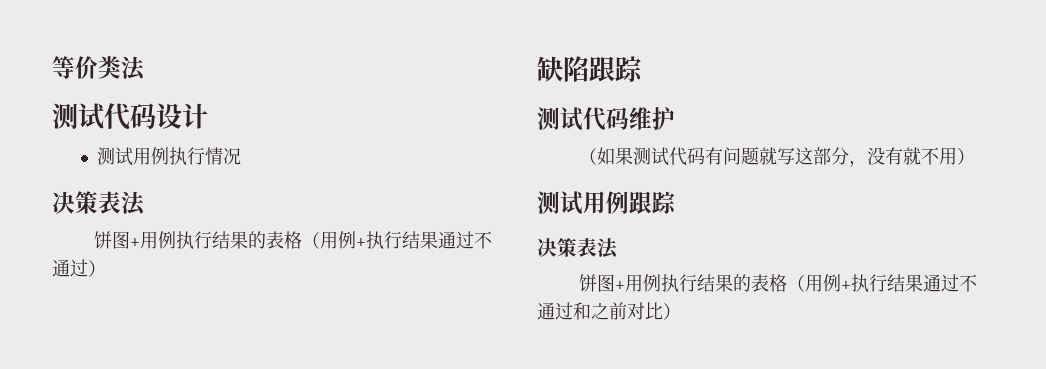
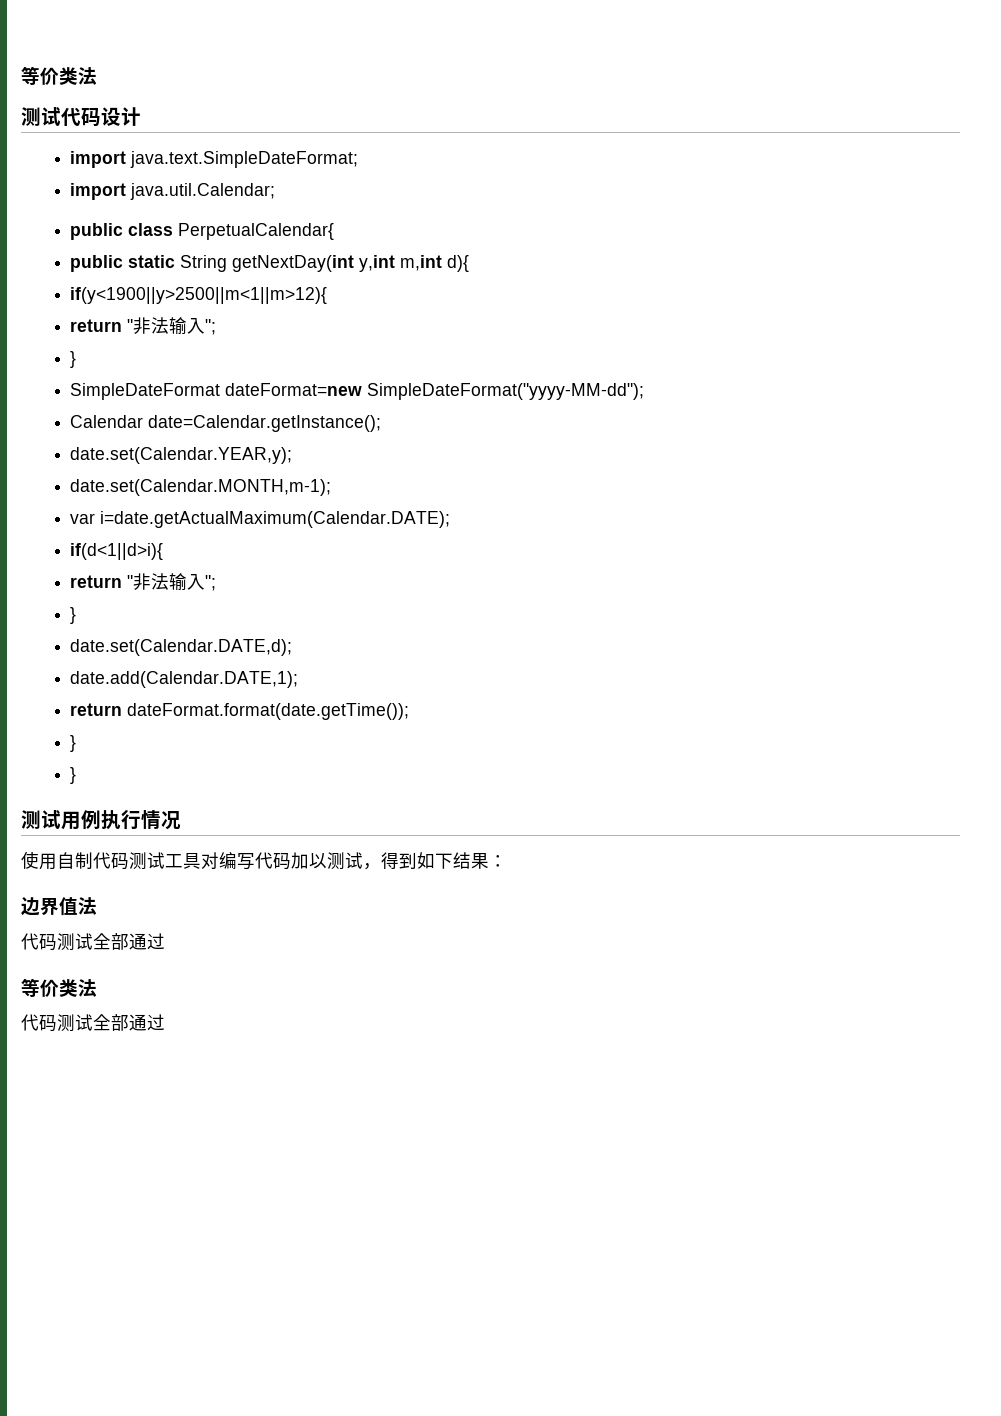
+ import java.text.SimpleDateFormat;
+ import java.util.Calendar;
+ public class PerpetualCalendar{
+ public static String getNextDay(int y,int m,int d){
+ if(y<1900||y>2500||m<1||m>12){
+ return "非法输入";
+ }
+ SimpleDateFormat dateFormat=new SimpleDateFormat("yyyy-MM-dd");
+ Calendar date=Calendar.getInstance();
+ date.set(Calendar.YEAR,y);
+ date.set(Calendar.MONTH,m-1);
+ var i=date.getActualMaximum(Calendar.DATE);
+ if(d<1||d>i){
+ return "非法输入";
+ }
+ date.set(Calendar.DATE,d);
+ date.add(Calendar.DATE,1);
+ return dateFormat.format(date.getTime());
+ }
+ }
  测试用例执行情况
- 决策表法
- 饼图+用例执行结果的表格（用例+执行结果通过不通过）
- 缺陷跟踪
- 测试代码维护
- （如果测试代码有问题就写这部分，没有就不用）
- 测试用例跟踪
- 决策表法
- 饼图+用例执行结果的表格（用例+执行结果通过不通过和之前对比）
+ 使用自制代码测试工具对编写代码加以测试，得到如下结果：
+ 边界值法
+ 代码测试全部通过
+ 等价类法
+ 代码测试全部通过

